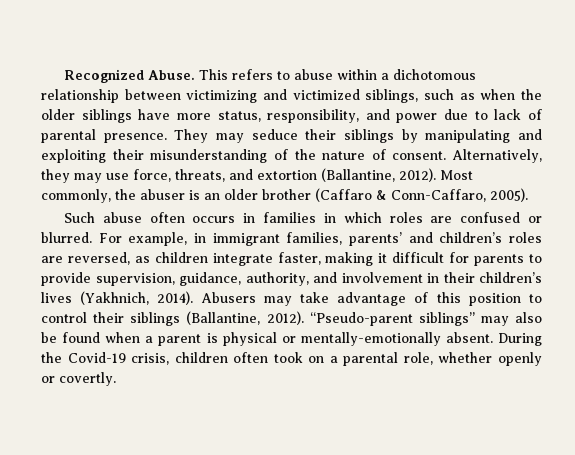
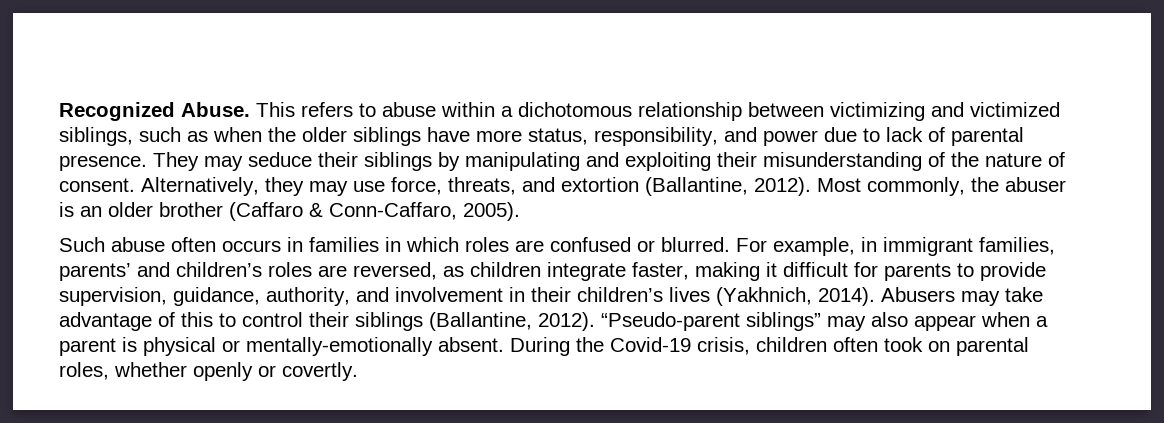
- Abusers may take advantage of this position to control their siblings (Ballantine, 2012).
+ Abusers may take advantage of this to control their siblings (Ballantine, 2012).
- “Pseudo-parent siblings” may also be found when a parent is physical or mentally-emotionally absent.
+ “Pseudo-parent siblings” may also appear when a parent is physical or mentally-emotionally absent.
- During the Covid-19 crisis, children often took on a parental role, whether openly or covertly.
+ During the Covid-19 crisis, children often took on parental roles, whether openly or covertly.

